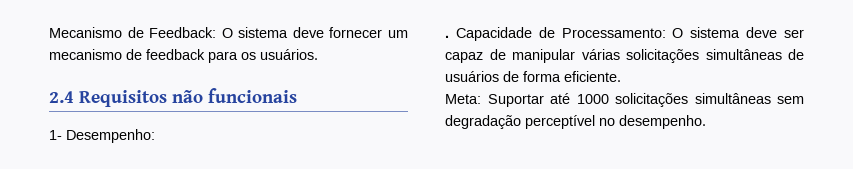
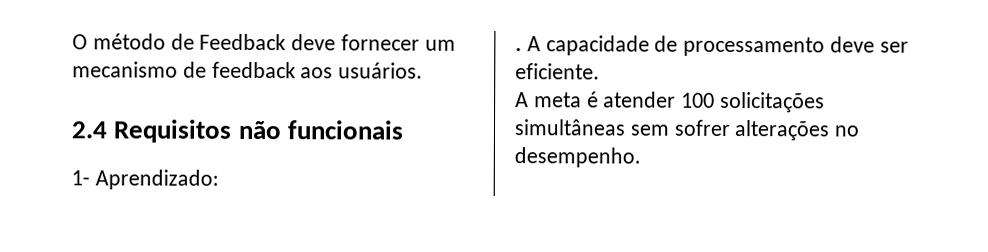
- Mecanismo de Feedback: O sistema deve fornecer um mecanismo de feedback para os usuários.
+ O método de Feedback deve fornecer um mecanismo de feedback aos usuários.
- 1- Desempenho:
+ 1- Aprendizado:
- Capacidade de Processamento: O sistema deve ser capaz de manipular várias solicitações simultâneas de usuários de forma eficiente.
- Meta: Suportar até 1000 solicitações simultâneas sem degradação perceptível no desempenho.
+ A capacidade de processamento deve ser eficiente.
+ A meta é atender 100 solicitações simultâneas sem sofrer alterações no desempenho.

